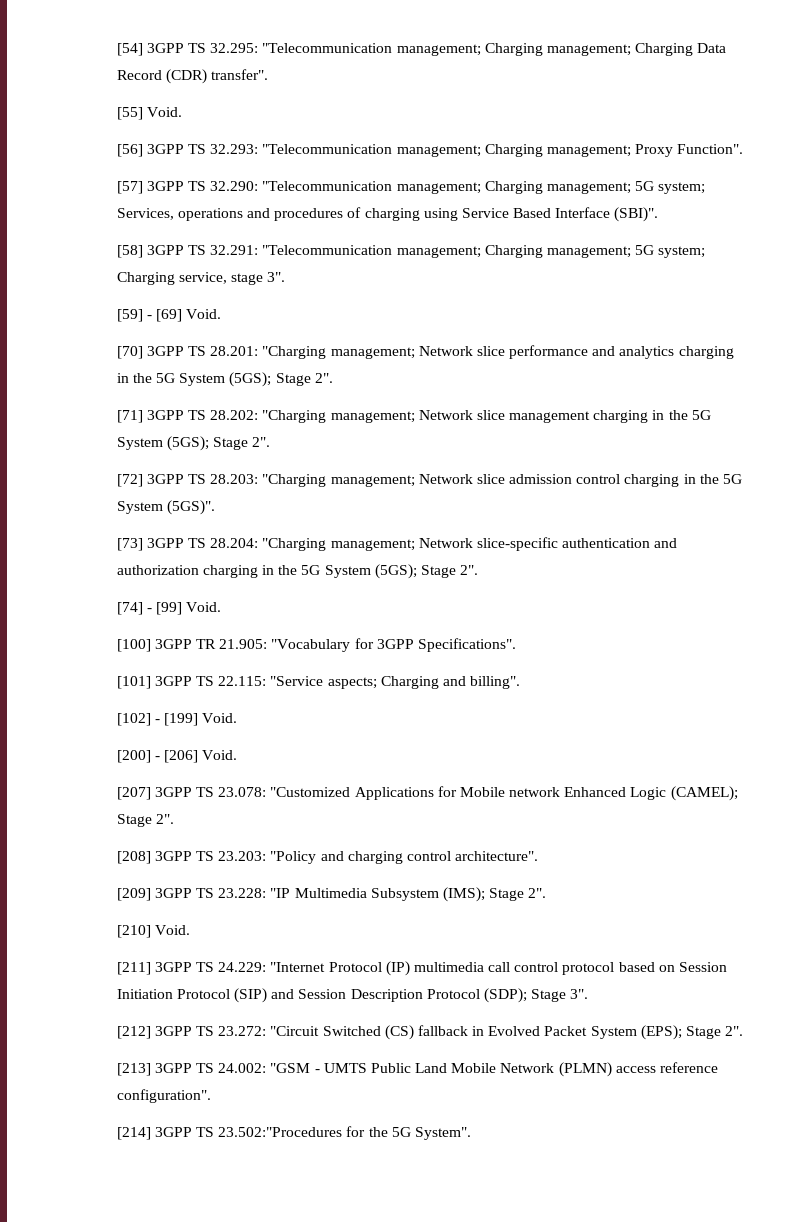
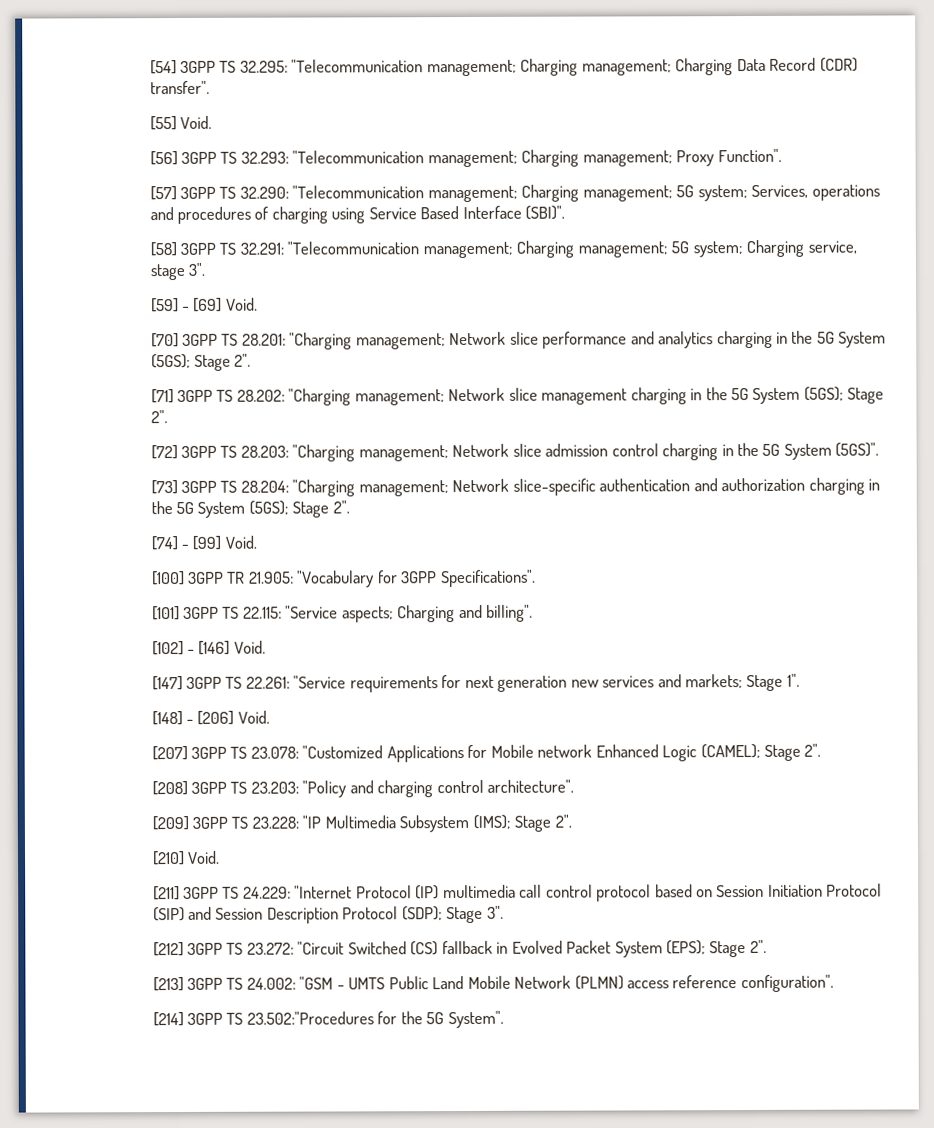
- [102] - [199] Void.
- [200] - [206] Void.
+ [102] - [146] Void.
+ [147] 3GPP TS 22.261: "Service requirements for next generation new services and markets; Stage 1".
+ [148] - [206] Void.

